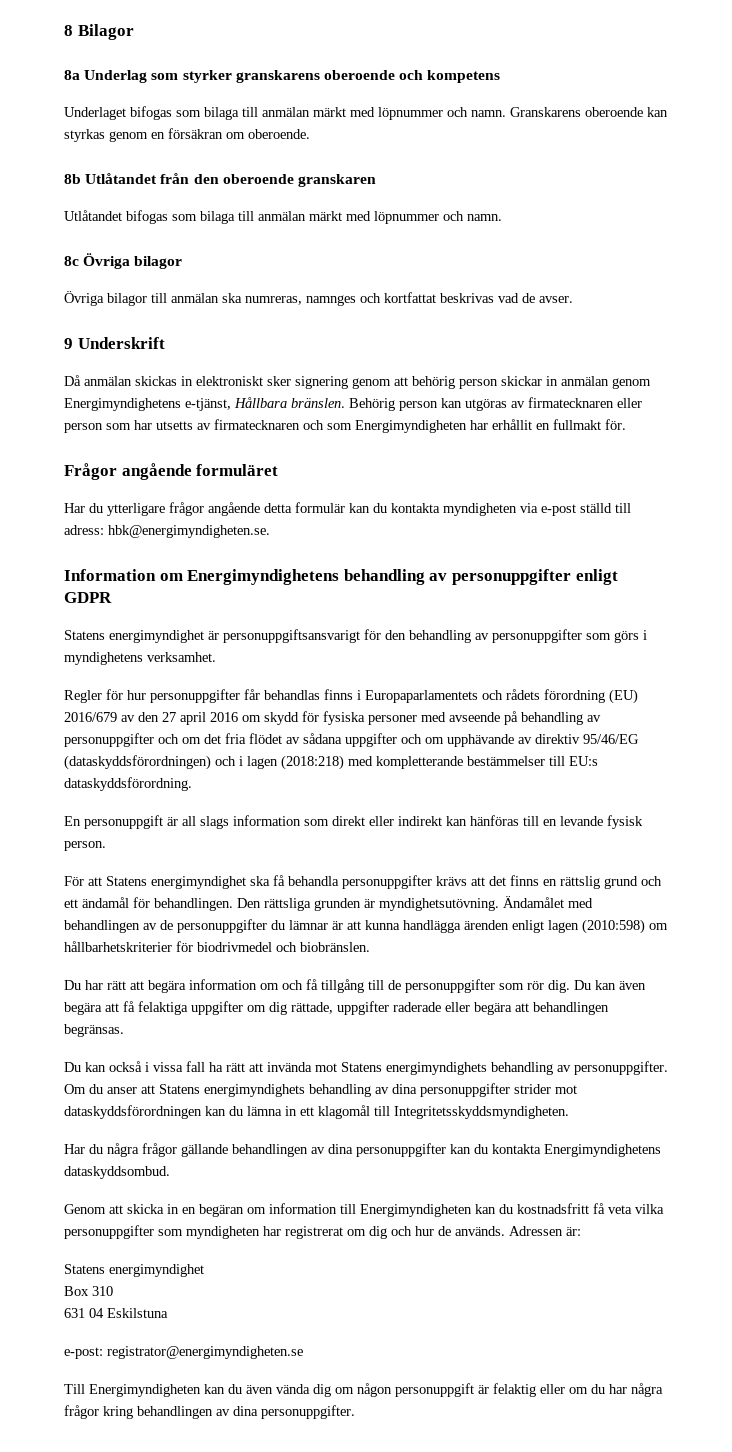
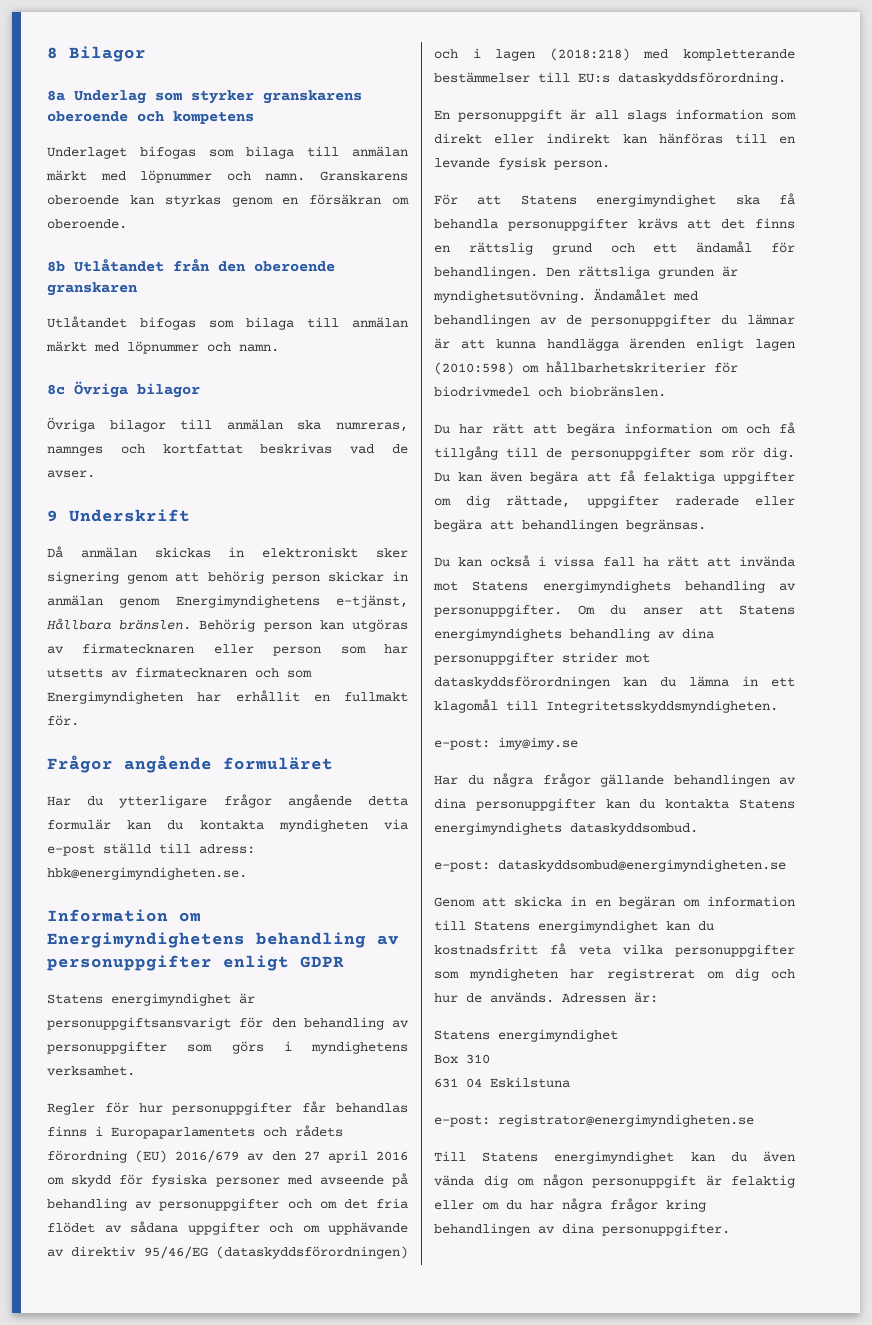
+ e-post: imy@imy.se
- Har du några frågor gällande behandlingen av dina personuppgifter kan du kontakta Energimyndighetens dataskyddsombud.
+ Har du några frågor gällande behandlingen av dina personuppgifter kan du kontakta Statens energimyndighets dataskyddsombud.
+ e-post: dataskyddsombud@energimyndigheten.se
- Genom att skicka in en begäran om information till Energimyndigheten kan du kostnadsfritt få veta vilka personuppgifter som myndigheten har registrerat om dig och hur de används.
+ Genom att skicka in en begäran om information till Statens energimyndighet kan du kostnadsfritt få veta vilka personuppgifter som myndigheten har registrerat om dig och hur de används.
- Till Energimyndigheten kan du även vända dig om någon personuppgift är felaktig eller om du har några frågor kring behandlingen av dina personuppgifter.
+ Till Statens energimyndighet kan du även vända dig om någon personuppgift är felaktig eller om du har några frågor kring behandlingen av dina personuppgifter.

